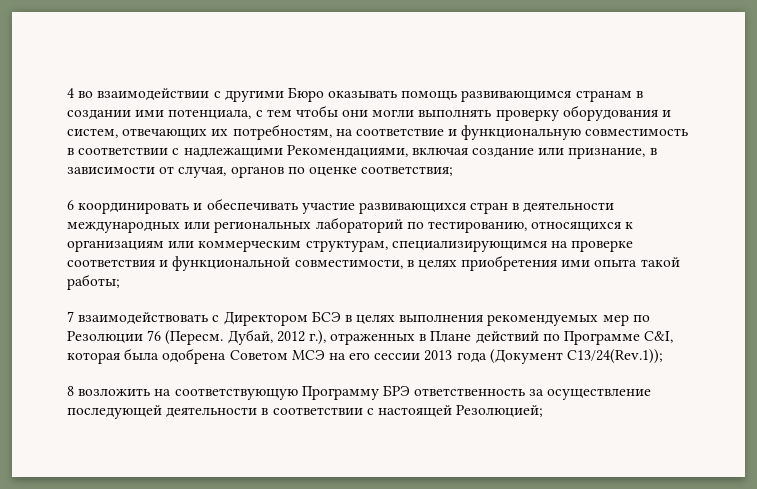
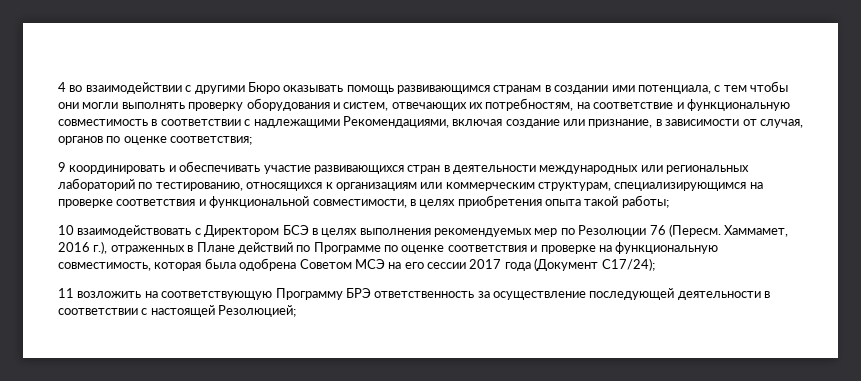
- 6 координировать и обеспечивать участие развивающихся стран в деятельности международных или региональных лабораторий по тестированию, относящихся к организациям или коммерческим структурам, специализирующимся на проверке соответствия и функциональной совместимости, в целях приобретения ими опыта такой работы;
+ 9 координировать и обеспечивать участие развивающихся стран в деятельности международных или региональных лабораторий по тестированию, относящихся к организациям или коммерческим структурам, специализирующимся на проверке соответствия и функциональной совместимости, в целях приобретения опыта такой работы;
- 7 взаимодействовать с Директором БСЭ в целях выполнения рекомендуемых мер по Резолюции 76 (Пересм.
+ 10 взаимодействовать с Директором БСЭ в целях выполнения рекомендуемых мер по Резолюции 76 (Пересм.
- Дубай, 2012 г.), отраженных в Плане действий по Программе C&I, которая была одобрена Советом МСЭ на его сессии 2013 года (Документ C13/24(Rev.1));
- 8 возложить на соответствующую Программу БРЭ ответственность за осуществление последующей деятельности в соответствии с настоящей Резолюцией;
+ Хаммамет, 2016 г.), отраженных в Плане действий по Программе по оценке соответствия и проверке на функциональную совместимость, которая была одобрена Советом МСЭ на его сессии 2017 года (Документ C17/24);
+ 11 возложить на соответствующую Программу БРЭ ответственность за осуществление последующей деятельности в соответствии с настоящей Резолюцией;

